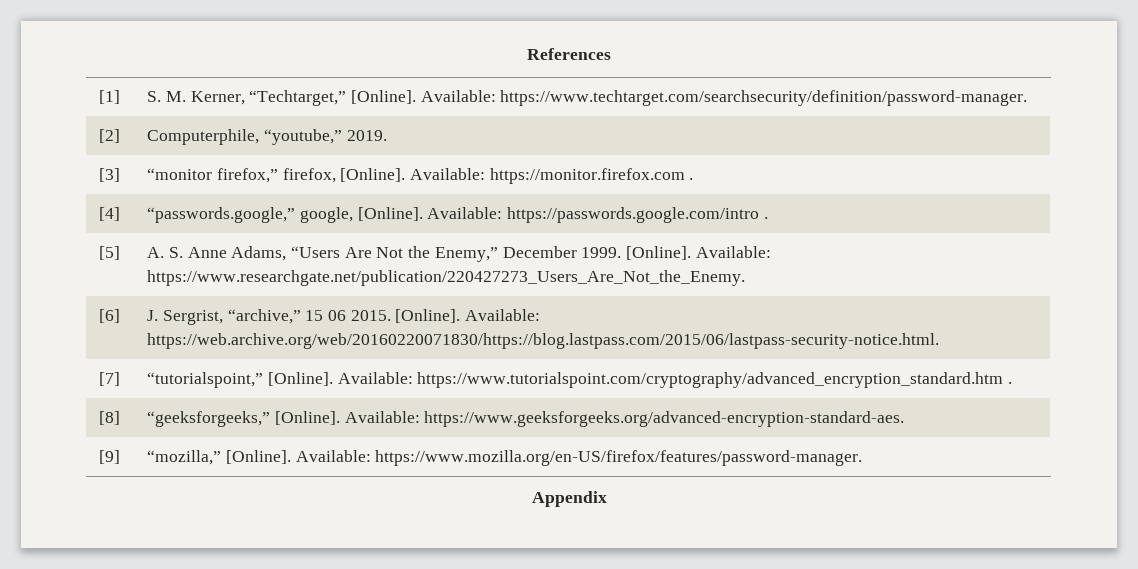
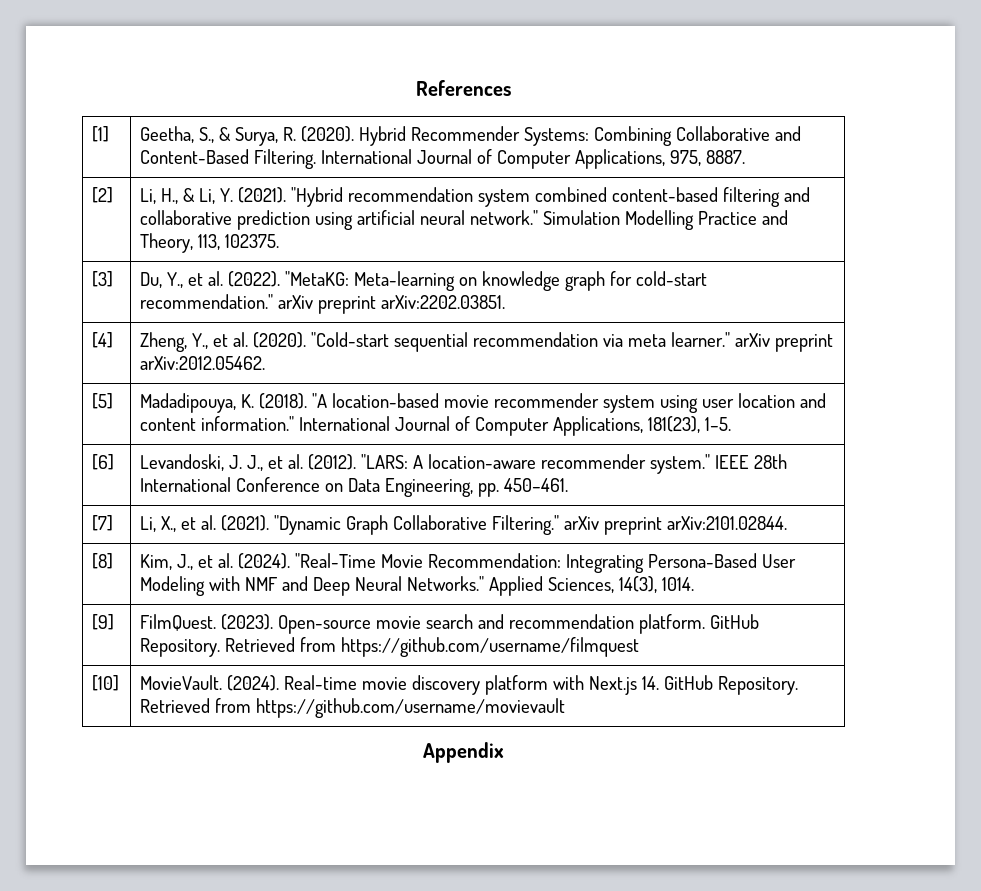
- [1] | S. M. Kerner, “Techtarget,” [Online]. Available: https://www.techtarget.com/searchsecurity/definition/password-manager.
- [2] | Computerphile, “youtube,” 2019.
- [3] | “monitor firefox,” firefox, [Online]. Available: https://monitor.firefox.com .
- [4] | “passwords.google,” google, [Online]. Available: https://passwords.google.com/intro .
- [5] | A. S. Anne Adams, “Users Are Not the Enemy,” December 1999. [Online]. Available: https://www.researchgate.net/publication/220427273_Users_Are_Not_the_Enemy.
- [6] | J. Sergrist, “archive,” 15 06 2015. [Online]. Available: https://web.archive.org/web/20160220071830/https://blog.lastpass.com/2015/06/lastpass-security-notice.html.
- [7] | “tutorialspoint,” [Online]. Available: https://www.tutorialspoint.com/cryptography/advanced_encryption_standard.htm .
- [8] | “geeksforgeeks,” [Online]. Available: https://www.geeksforgeeks.org/advanced-encryption-standard-aes.
- [9] | “mozilla,” [Online]. Available: https://www.mozilla.org/en-US/firefox/features/password-manager.
+ [1] | Geetha, S., & Surya, R. (2020). Hybrid Recommender Systems: Combining Collaborative and Content-Based Filtering. International Journal of Computer Applications, 975, 8887.
+ [2] | Li, H., & Li, Y. (2021). "Hybrid recommendation system combined content-based filtering and collaborative prediction using artificial neural network." Simulation Modelling Practice and Theory, 113, 102375.
+ [3] | Du, Y., et al. (2022). "MetaKG: Meta-learning on knowledge graph for cold-start recommendation." arXiv preprint arXiv:2202.03851.
+ [4] | Zheng, Y., et al. (2020). "Cold-start sequential recommendation via meta learner." arXiv preprint arXiv:2012.05462.
+ [5] | Madadipouya, K. (2018). "A location-based movie recommender system using user location and content information." International Journal of Computer Applications, 181(23), 1–5.
+ [6] | Levandoski, J. J., et al. (2012). "LARS: A location-aware recommender system." IEEE 28th International Conference on Data Engineering, pp. 450–461.
+ [7] | Li, X., et al. (2021). "Dynamic Graph Collaborative Filtering." arXiv preprint arXiv:2101.02844.
+ [8] | Kim, J., et al. (2024). "Real-Time Movie Recommendation: Integrating Persona-Based User Modeling with NMF and Deep Neural Networks." Applied Sciences, 14(3), 1014.
+ [9] | FilmQuest. (2023). Open-source movie search and recommendation platform. GitHub Repository. Retrieved from https://github.com/username/filmquest
+ [10] | MovieVault. (2024). Real-time movie discovery platform with Next.js 14. GitHub Repository. Retrieved from https://github.com/username/movievault

